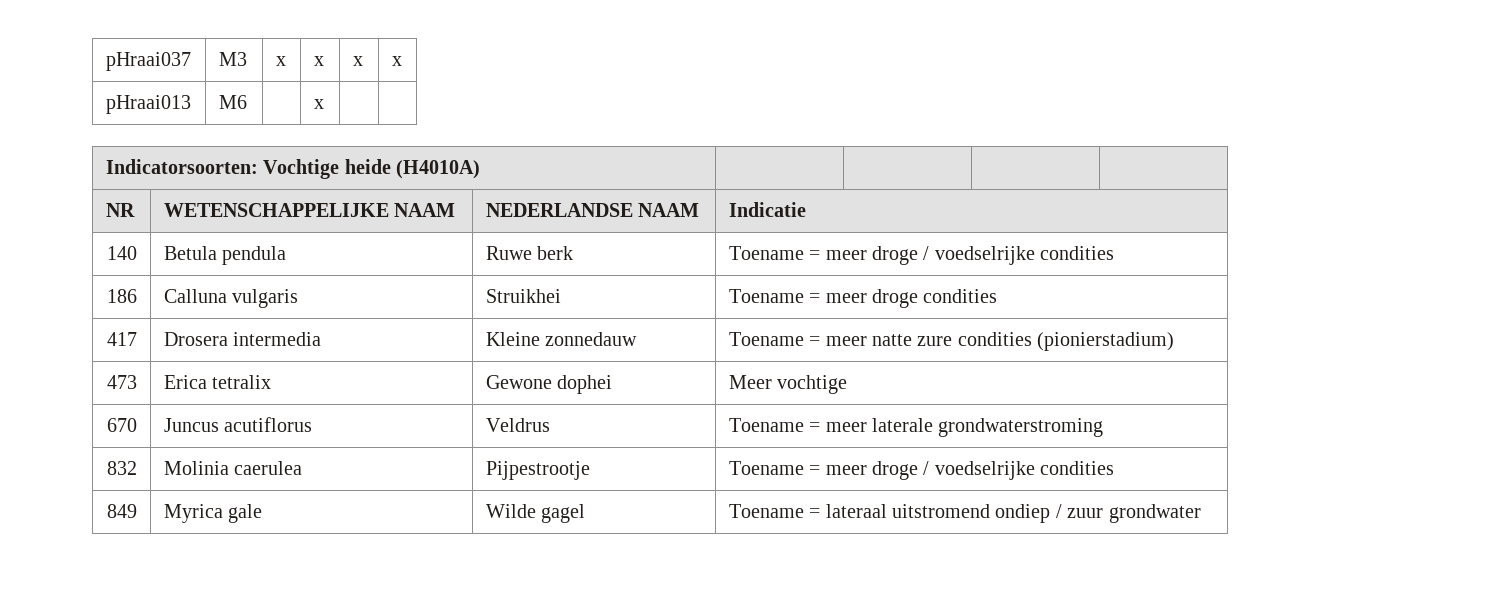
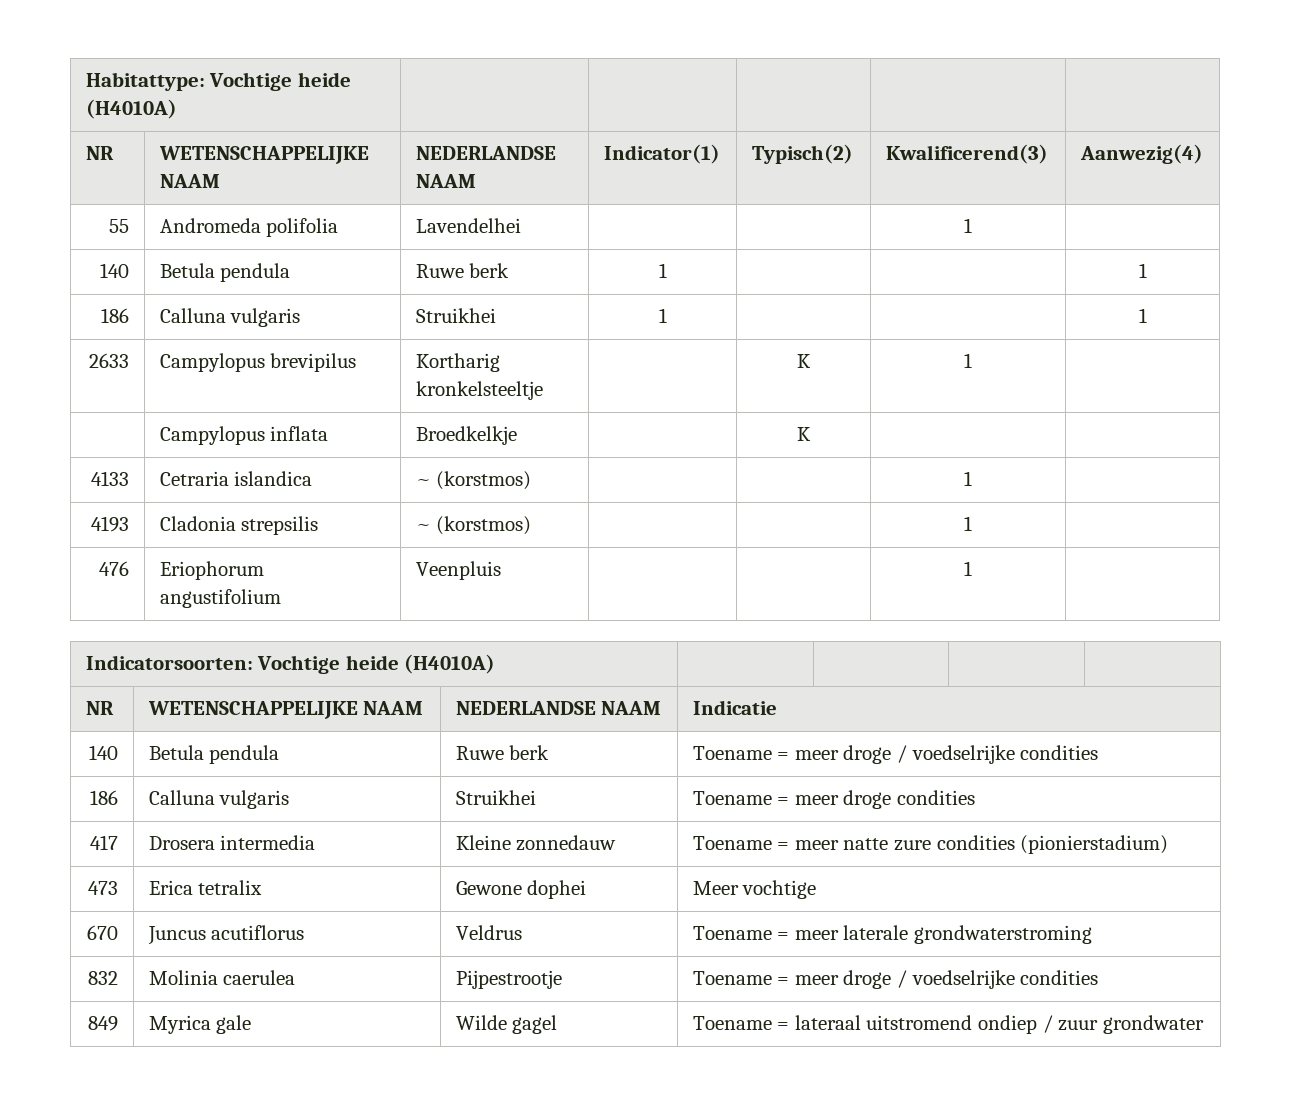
- pHraai037 | M3 | x | x | x | x
- pHraai013 | M6 | | x | |
+ Habitattype: Vochtige heide (H4010A) | | | | |
+ NR | WETENSCHAPPELIJKE NAAM | NEDERLANDSE NAAM | Indicator(1) | Typisch(2) | Kwalificerend(3) | Aanwezig(4)
+ 55 | Andromeda polifolia | Lavendelhei | | | 1 |
+ 140 | Betula pendula | Ruwe berk | 1 | | | 1
+ 186 | Calluna vulgaris | Struikhei | 1 | | | 1
+ 2633 | Campylopus brevipilus | Kortharig kronkelsteeltje | | K | 1 |
+ | Campylopus inflata | Broedkelkje | | K | |
+ 4133 | Cetraria islandica | ~ (korstmos) | | | 1 |
+ 4193 | Cladonia strepsilis | ~ (korstmos) | | | 1 |
+ 476 | Eriophorum angustifolium | Veenpluis | | | 1 |

